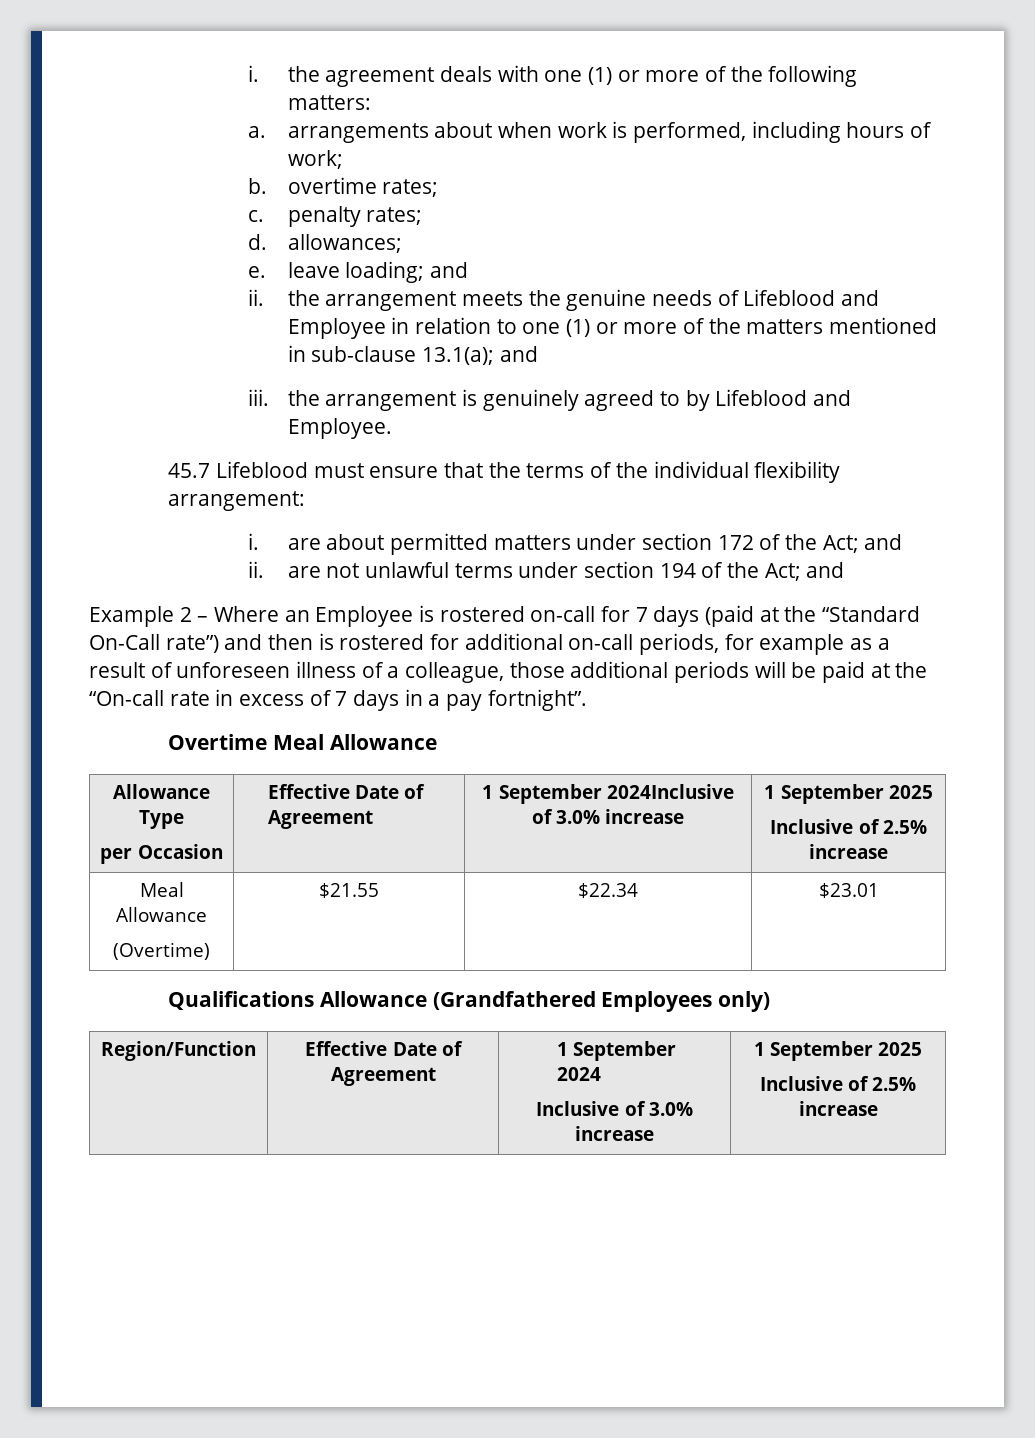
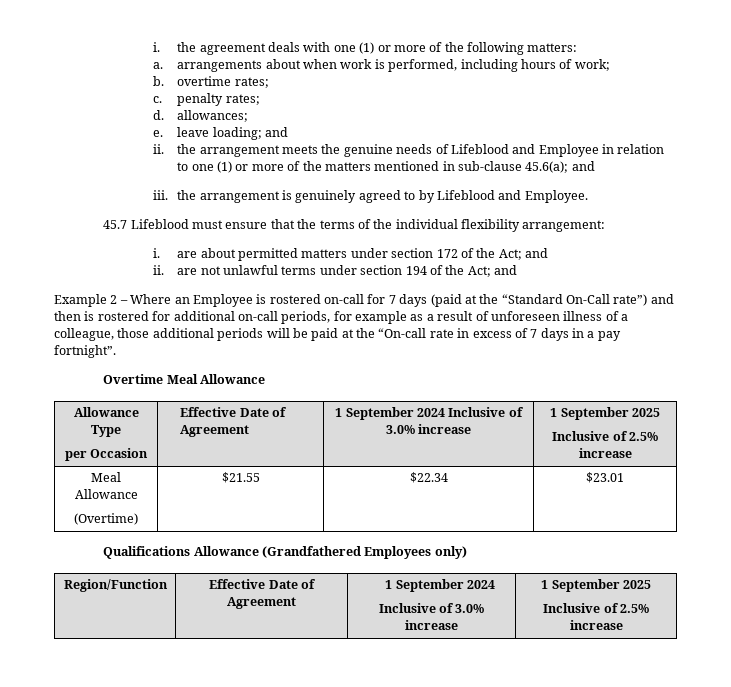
- ii. the arrangement meets the genuine needs of Lifeblood and Employee in relation to one (1) or more of the matters mentioned in sub-clause 13.1(a); and
+ ii. the arrangement meets the genuine needs of Lifeblood and Employee in relation to one (1) or more of the matters mentioned in sub-clause 45.6(a); and
  Allowance Type
- per Occasion | Effective Date of Agreement | 1 September 2024Inclusive of 3.0% increase | 1 September 2025
+ per Occasion | Effective Date of Agreement | 1 September 2024 Inclusive of 3.0% increase | 1 September 2025

